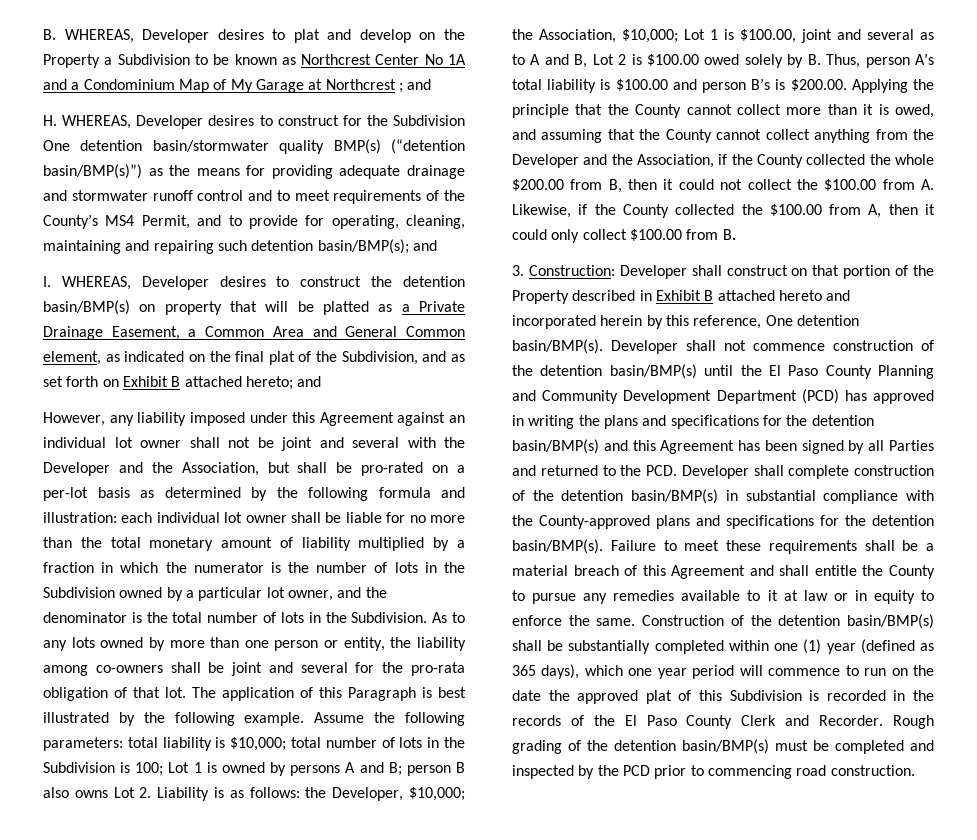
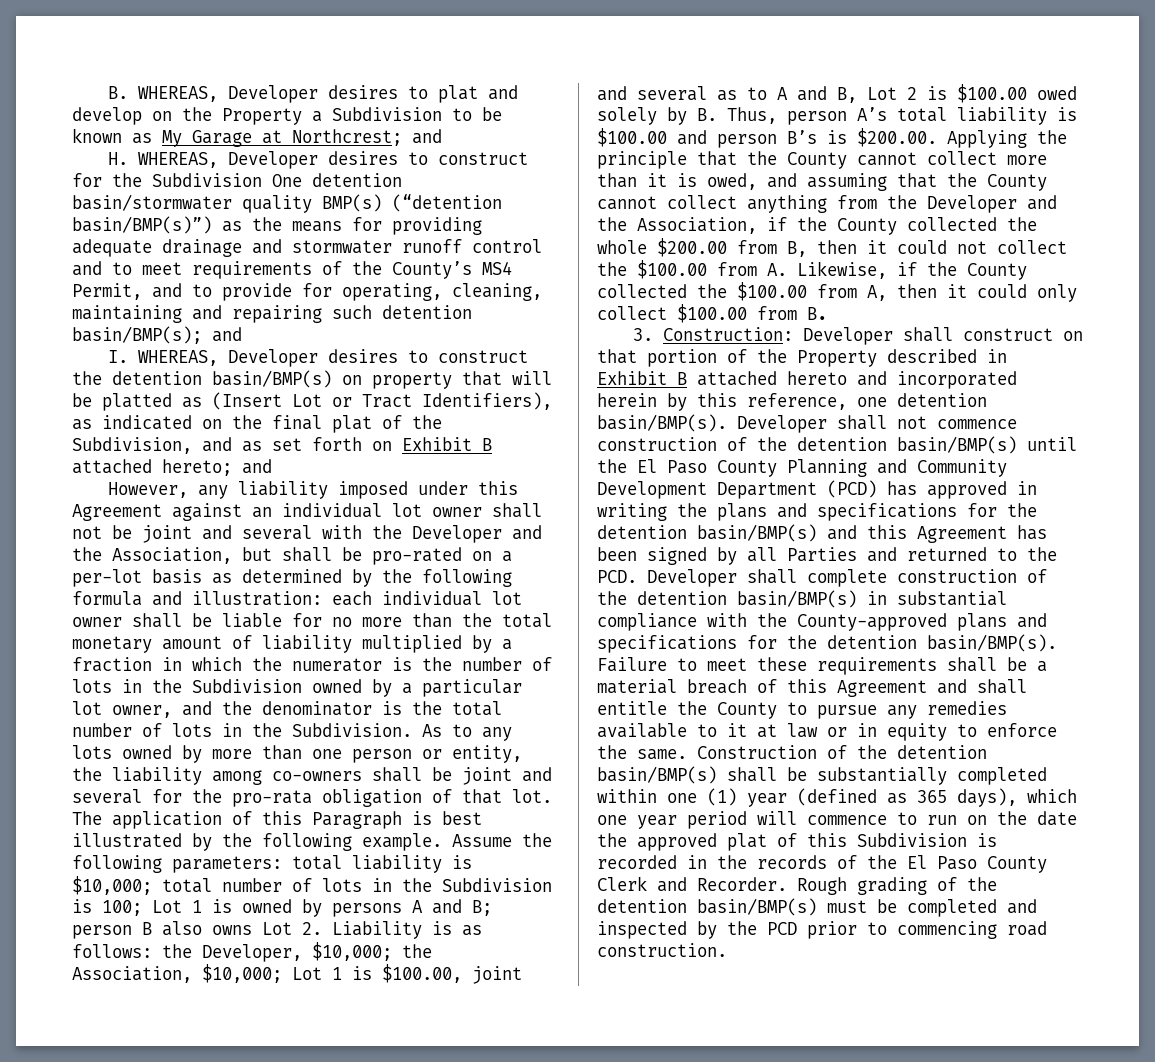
- B. WHEREAS, Developer desires to plat and develop on the Property a Subdivision to be known as Northcrest Center No 1A and a Condominium Map of My Garage at Northcrest ; and
+ B. WHEREAS, Developer desires to plat and develop on the Property a Subdivision to be known as My Garage at Northcrest; and
- I. WHEREAS, Developer desires to construct the detention basin/BMP(s) on property that will be platted as a Private Drainage Easement, a Common Area and General Common element, as indicated on the final plat of the Subdivision, and as set forth on Exhibit B attached hereto; and
+ I. WHEREAS, Developer desires to construct the detention basin/BMP(s) on property that will be platted as (Insert Lot or Tract Identifiers), as indicated on the final plat of the Subdivision, and as set forth on Exhibit B attached hereto; and
- 3. Construction: Developer shall construct on that portion of the Property described in Exhibit B attached hereto and incorporated herein by this reference, One detention basin/BMP(s).
+ 3. Construction: Developer shall construct on that portion of the Property described in Exhibit B attached hereto and incorporated herein by this reference, one detention basin/BMP(s).

